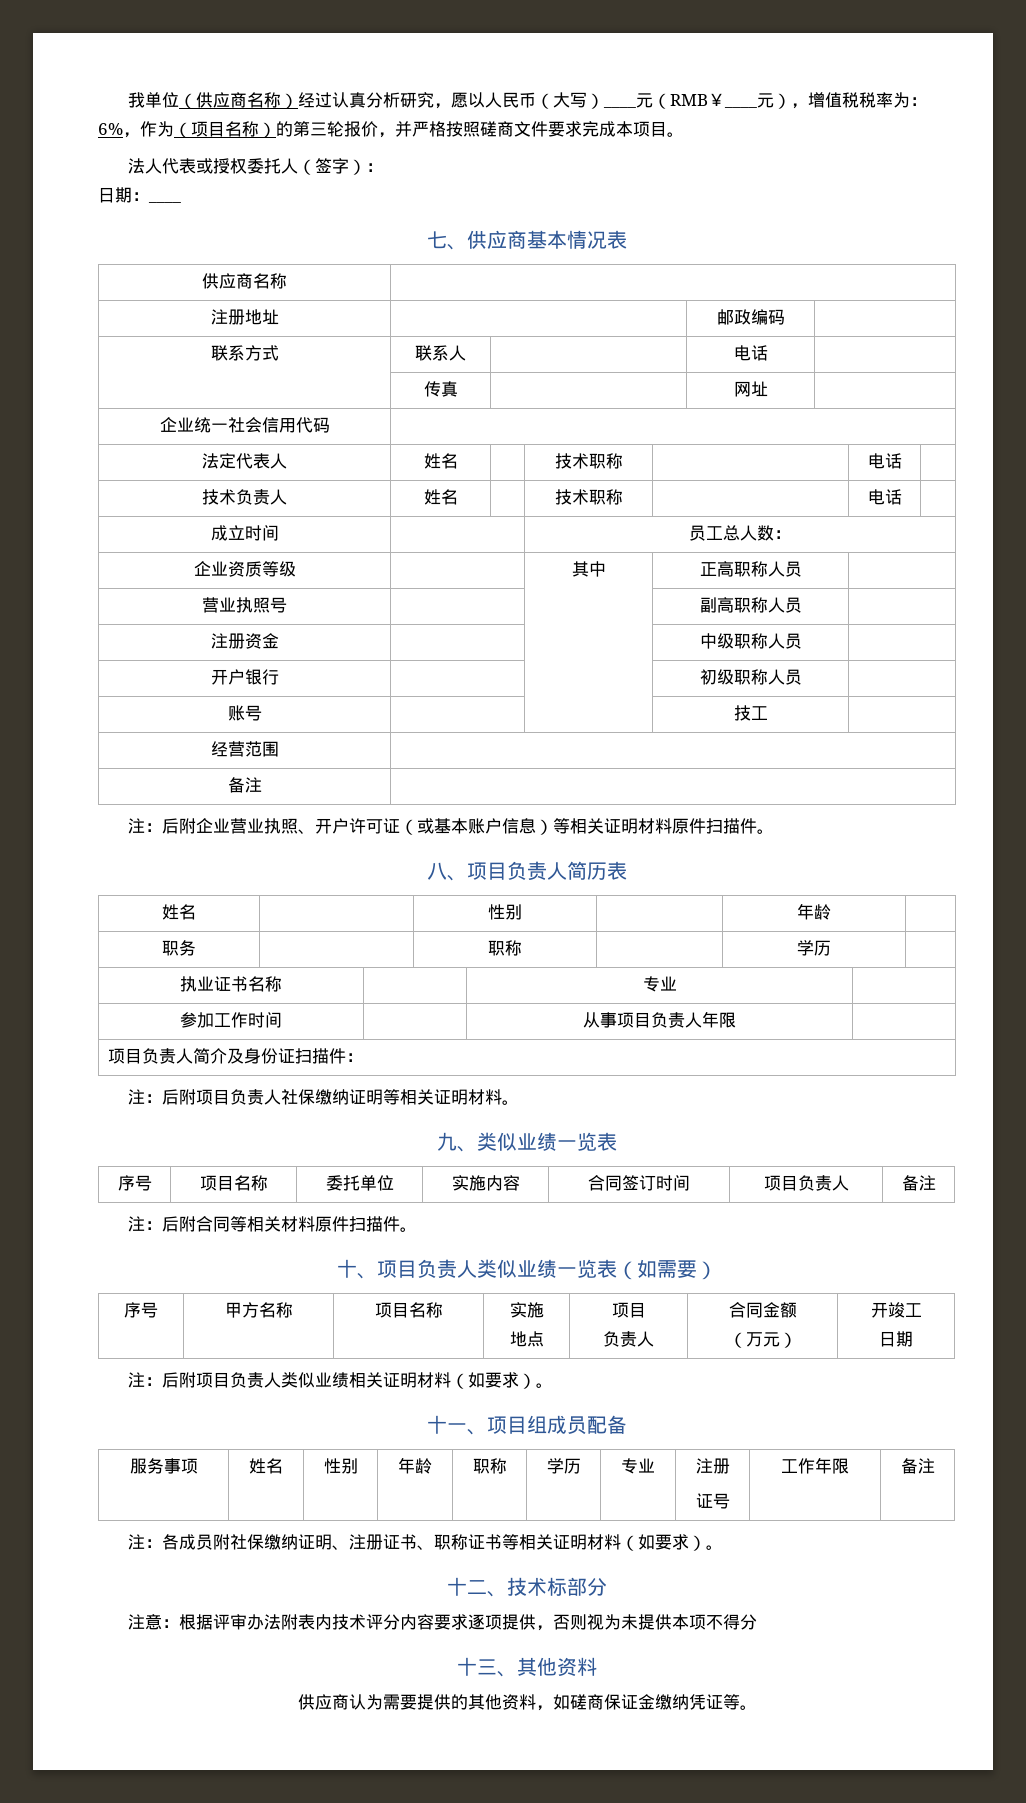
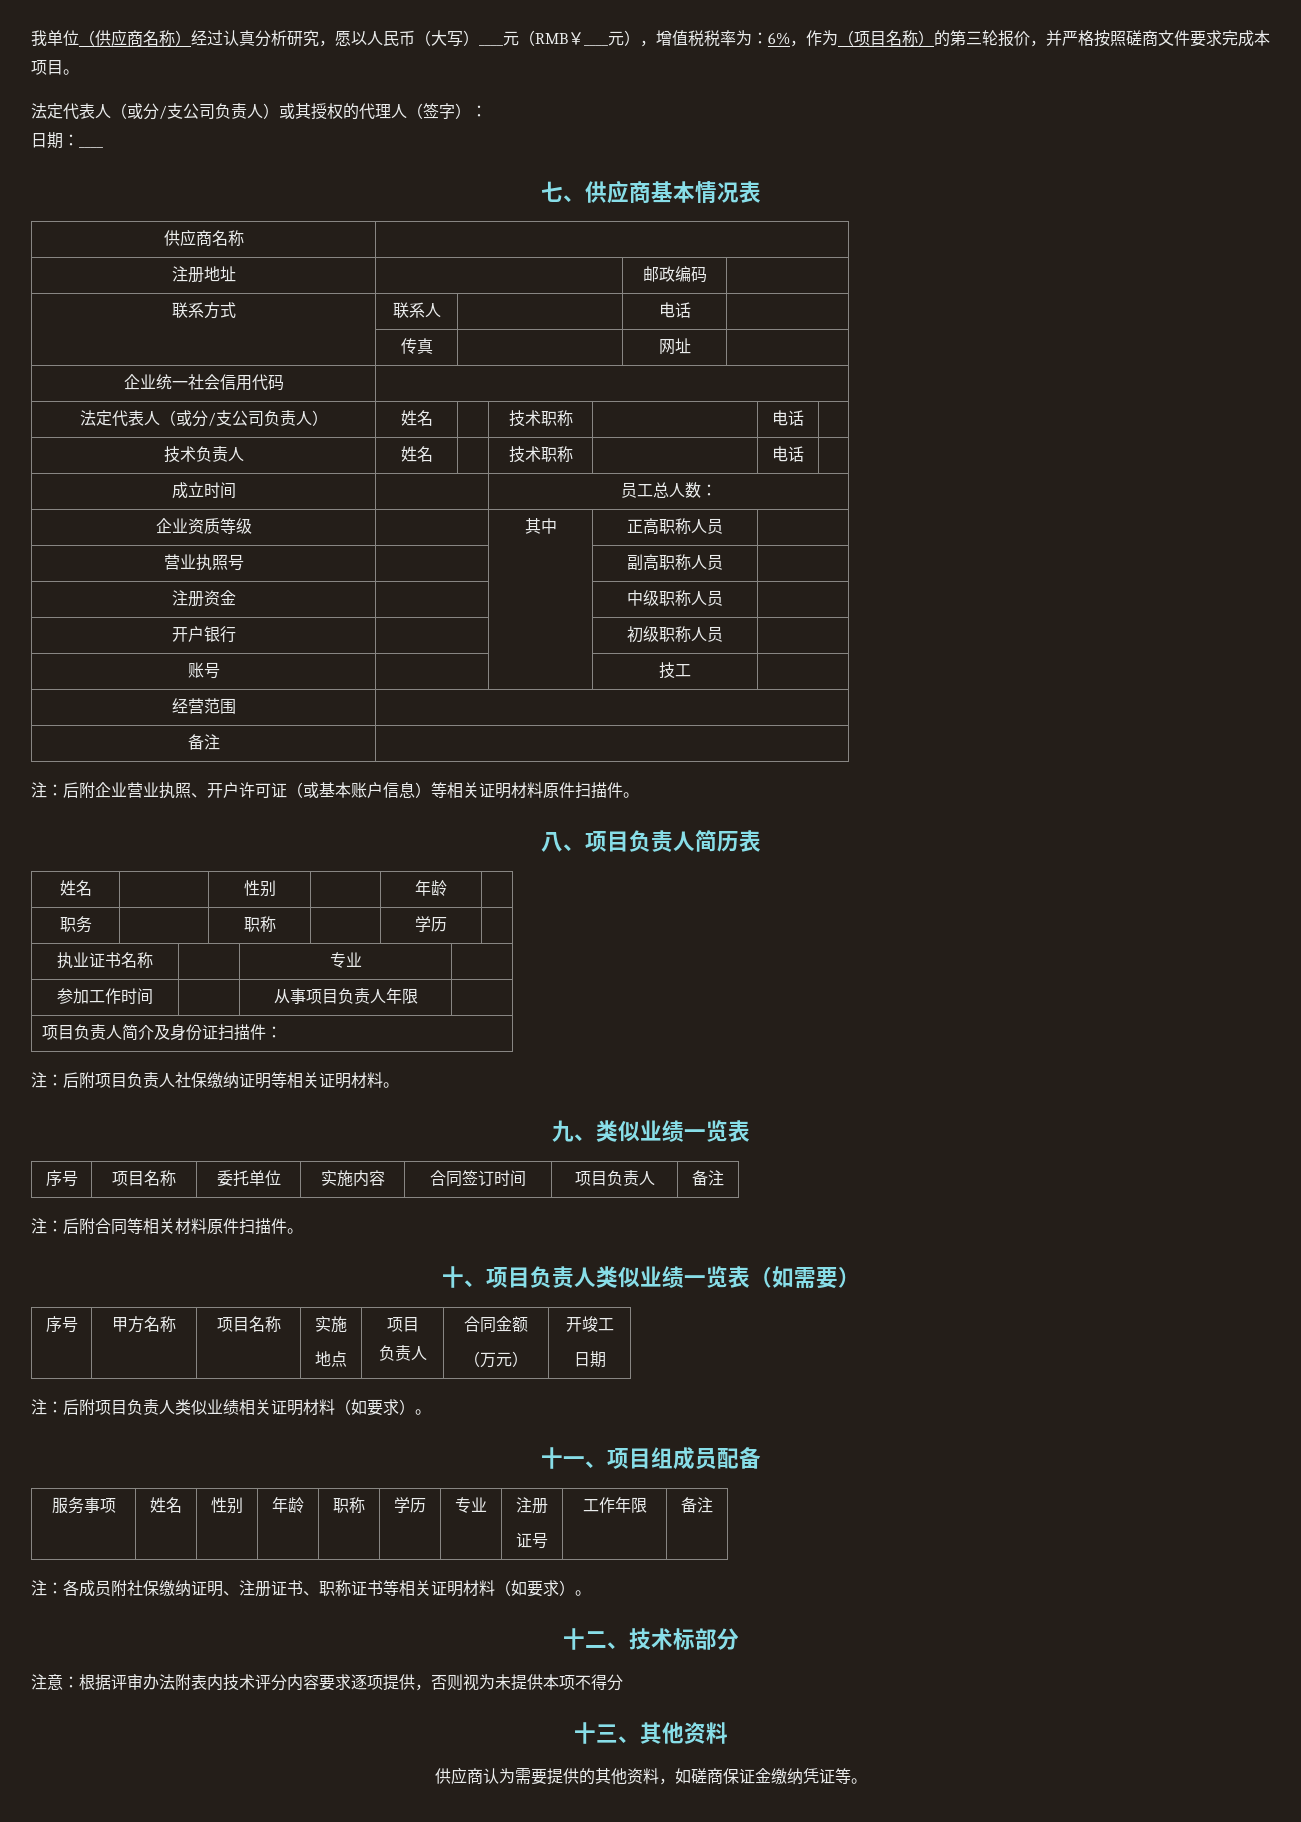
- 法人代表或授权委托人（签字）：
+ 法定代表人（或分/支公司负责人）或其授权的代理人（签字）：
- 法定代表人 | 姓名 | | 技术职称 | | 电话 |
+ 法定代表人（或分/支公司负责人） | 姓名 | | 技术职称 | | 电话 |

